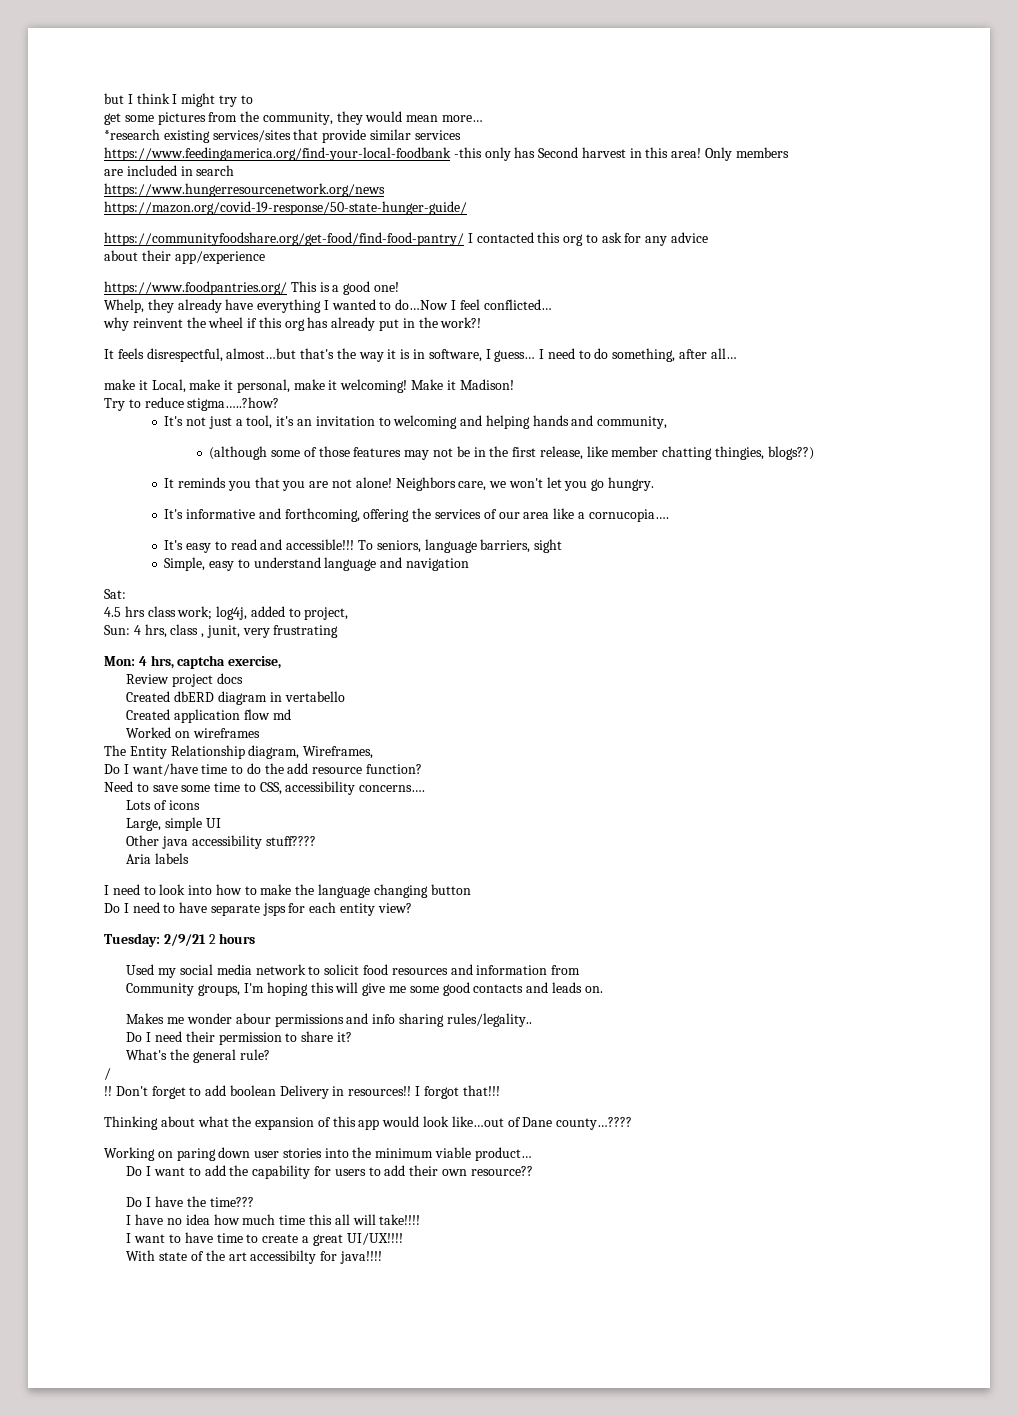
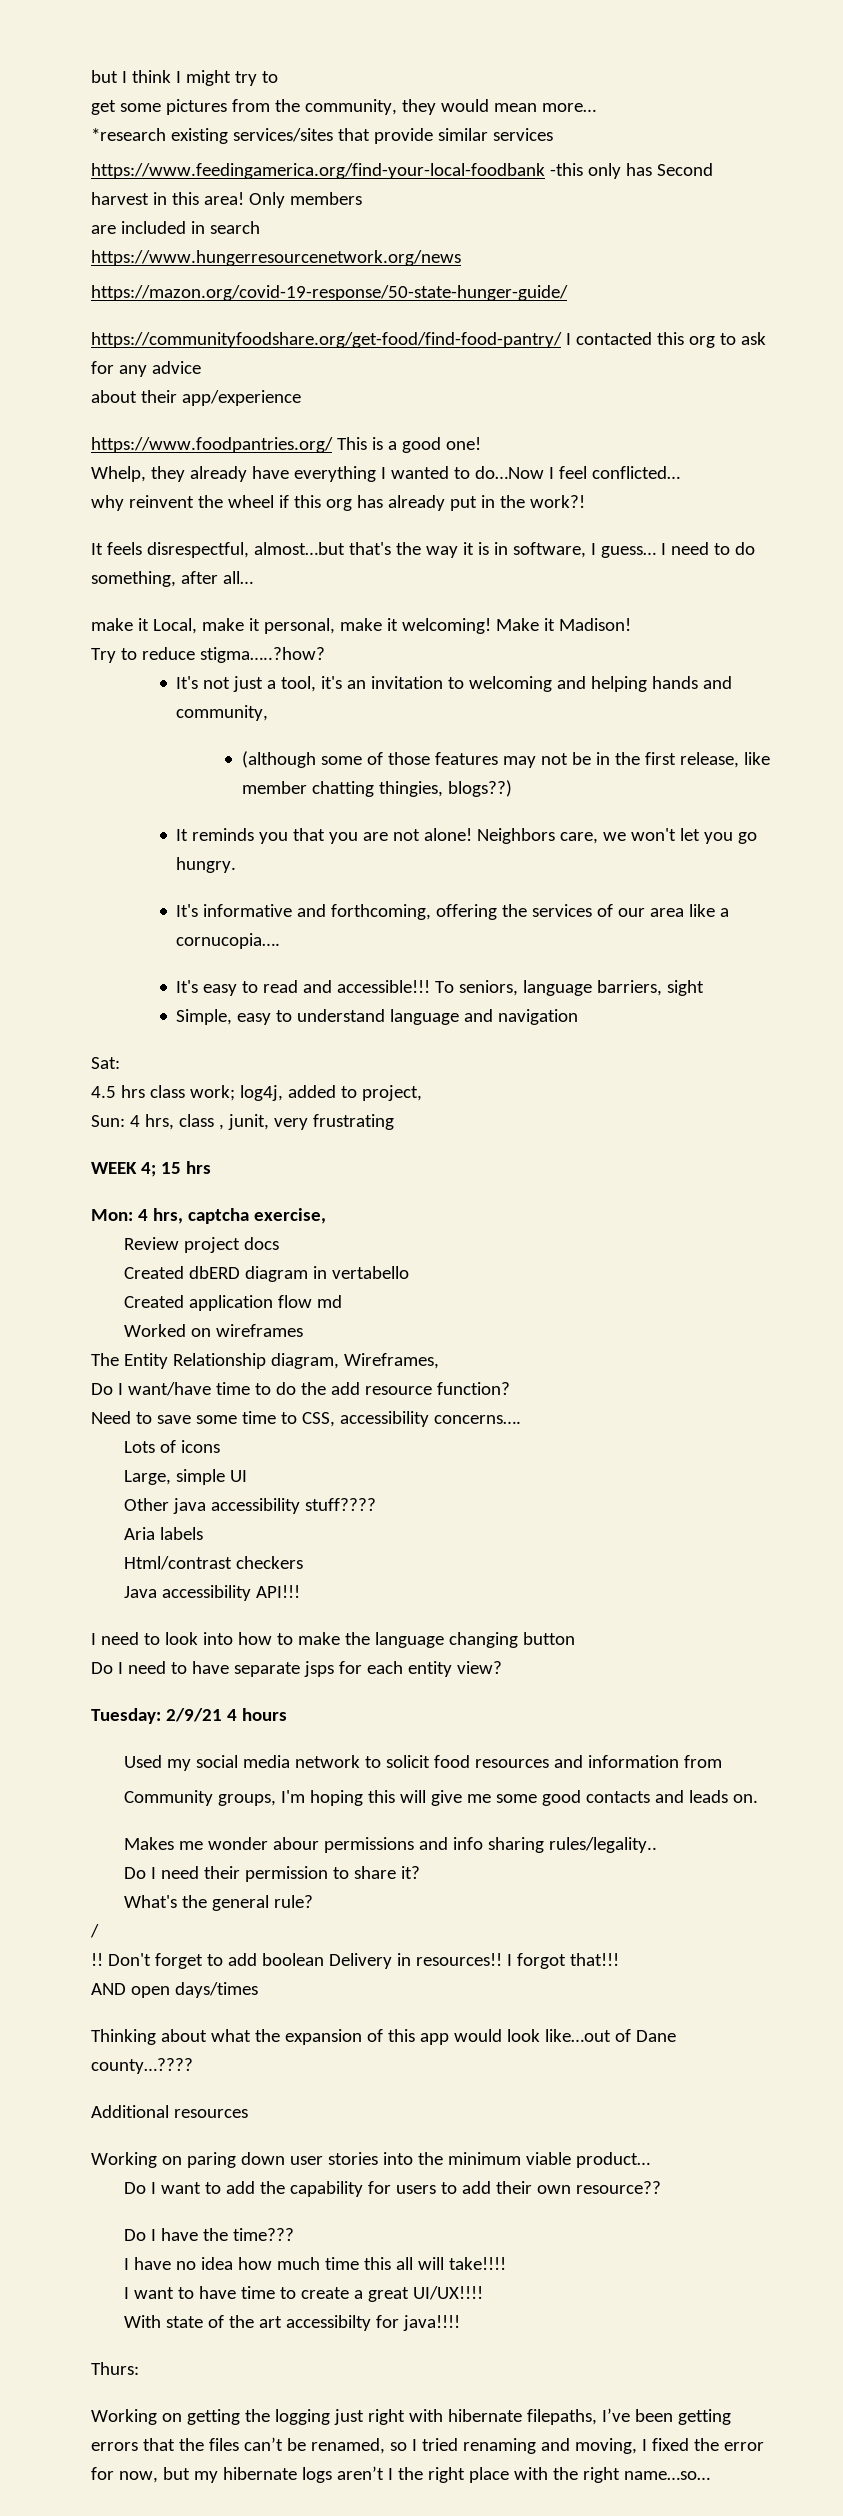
+ WEEK 4; 15 hrs
+ Html/contrast checkers
+ Java accessibility API!!!
- Tuesday: 2/9/21 2 hours
+ Tuesday: 2/9/21 4 hours
+ AND open days/times
+ Additional resources
+ Thurs:
+ Working on getting the logging just right with hibernate filepaths, I’ve been getting errors that the files can’t be renamed, so I tried renaming and moving, I fixed the error for now, but my hibernate logs aren’t I the right place with the right name…so…

